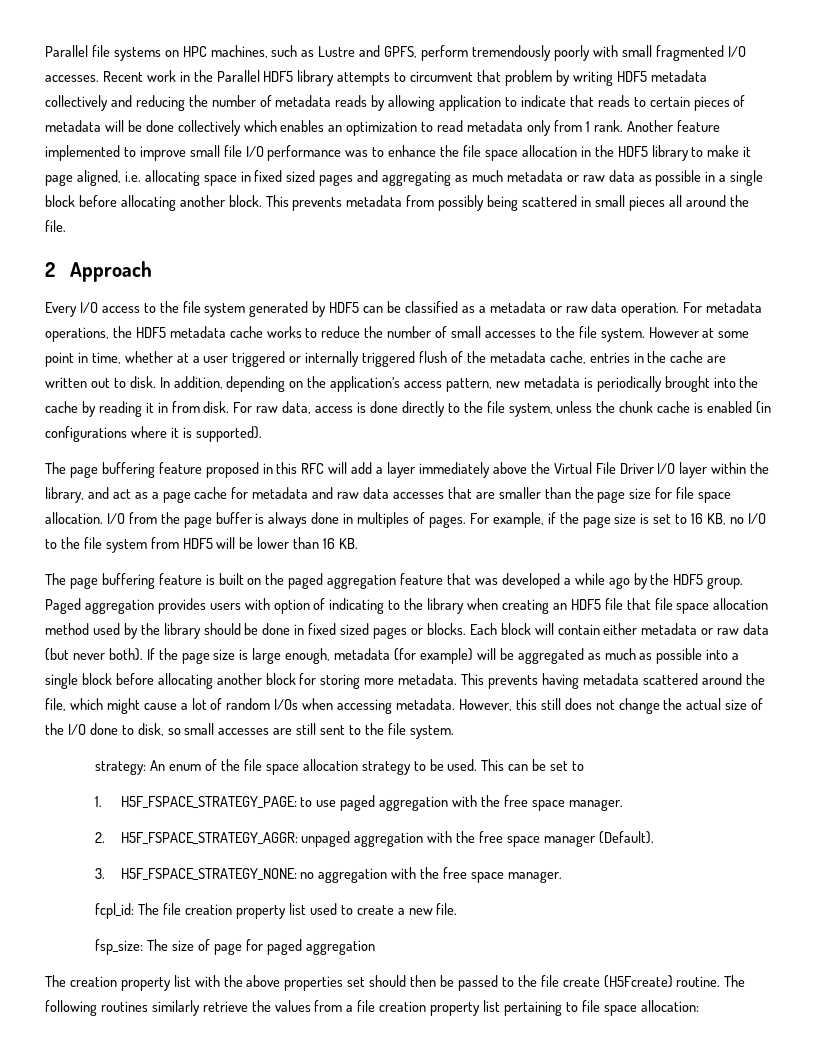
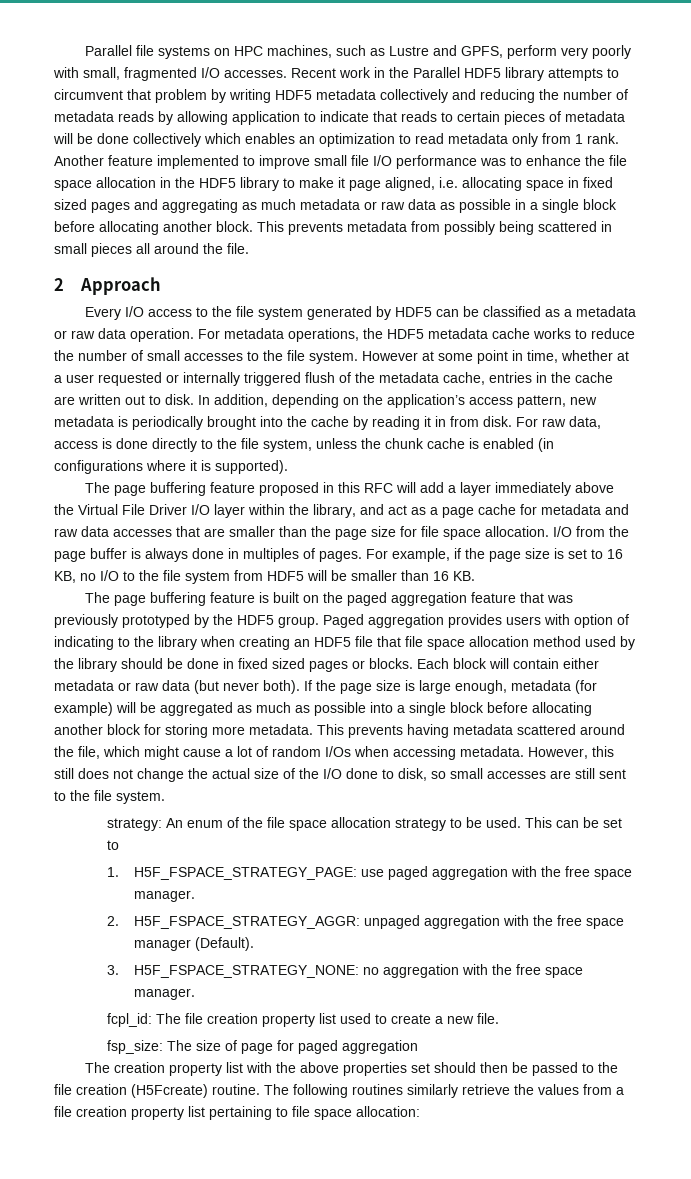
- Parallel file systems on HPC machines, such as Lustre and GPFS, perform tremendously poorly with small fragmented I/O accesses.
+ Parallel file systems on HPC machines, such as Lustre and GPFS, perform very poorly with small, fragmented I/O accesses.
- However at some point in time, whether at a user triggered or internally triggered flush of the metadata cache, entries in the cache are written out to disk.
+ However at some point in time, whether at a user requested or internally triggered flush of the metadata cache, entries in the cache are written out to disk.
- For example, if the page size is set to 16 KB, no I/O to the file system from HDF5 will be lower than 16 KB.
+ For example, if the page size is set to 16 KB, no I/O to the file system from HDF5 will be smaller than 16 KB.
- The page buffering feature is built on the paged aggregation feature that was developed a while ago by the HDF5 group.
+ The page buffering feature is built on the paged aggregation feature that was previously prototyped by the HDF5 group.
- 1. H5F_FSPACE_STRATEGY_PAGE: to use paged aggregation with the free space manager.
+ 1. H5F_FSPACE_STRATEGY_PAGE: use paged aggregation with the free space manager.
- The creation property list with the above properties set should then be passed to the file create (H5Fcreate) routine.
+ The creation property list with the above properties set should then be passed to the file creation (H5Fcreate) routine.

